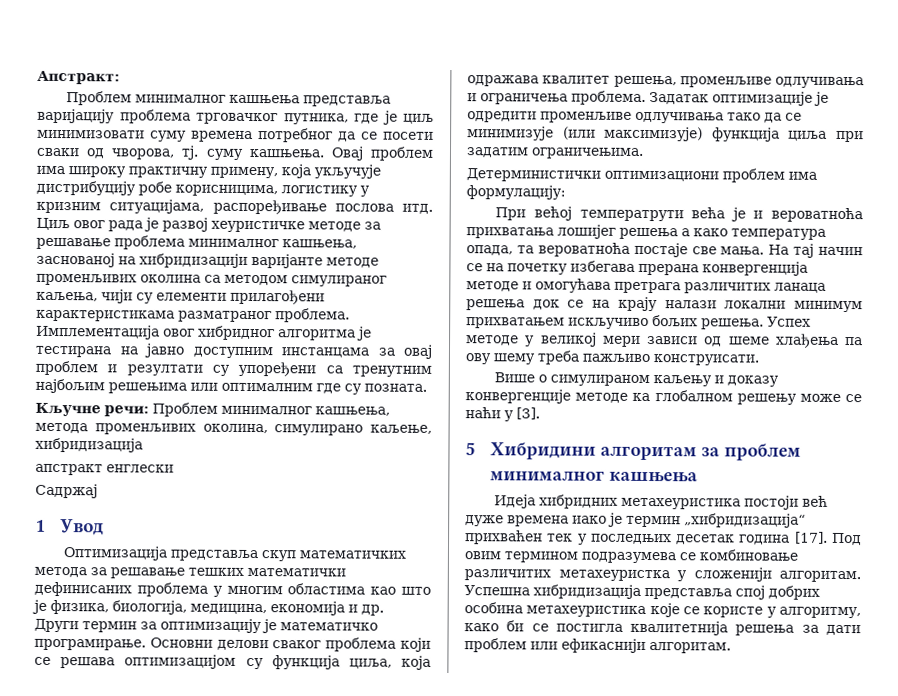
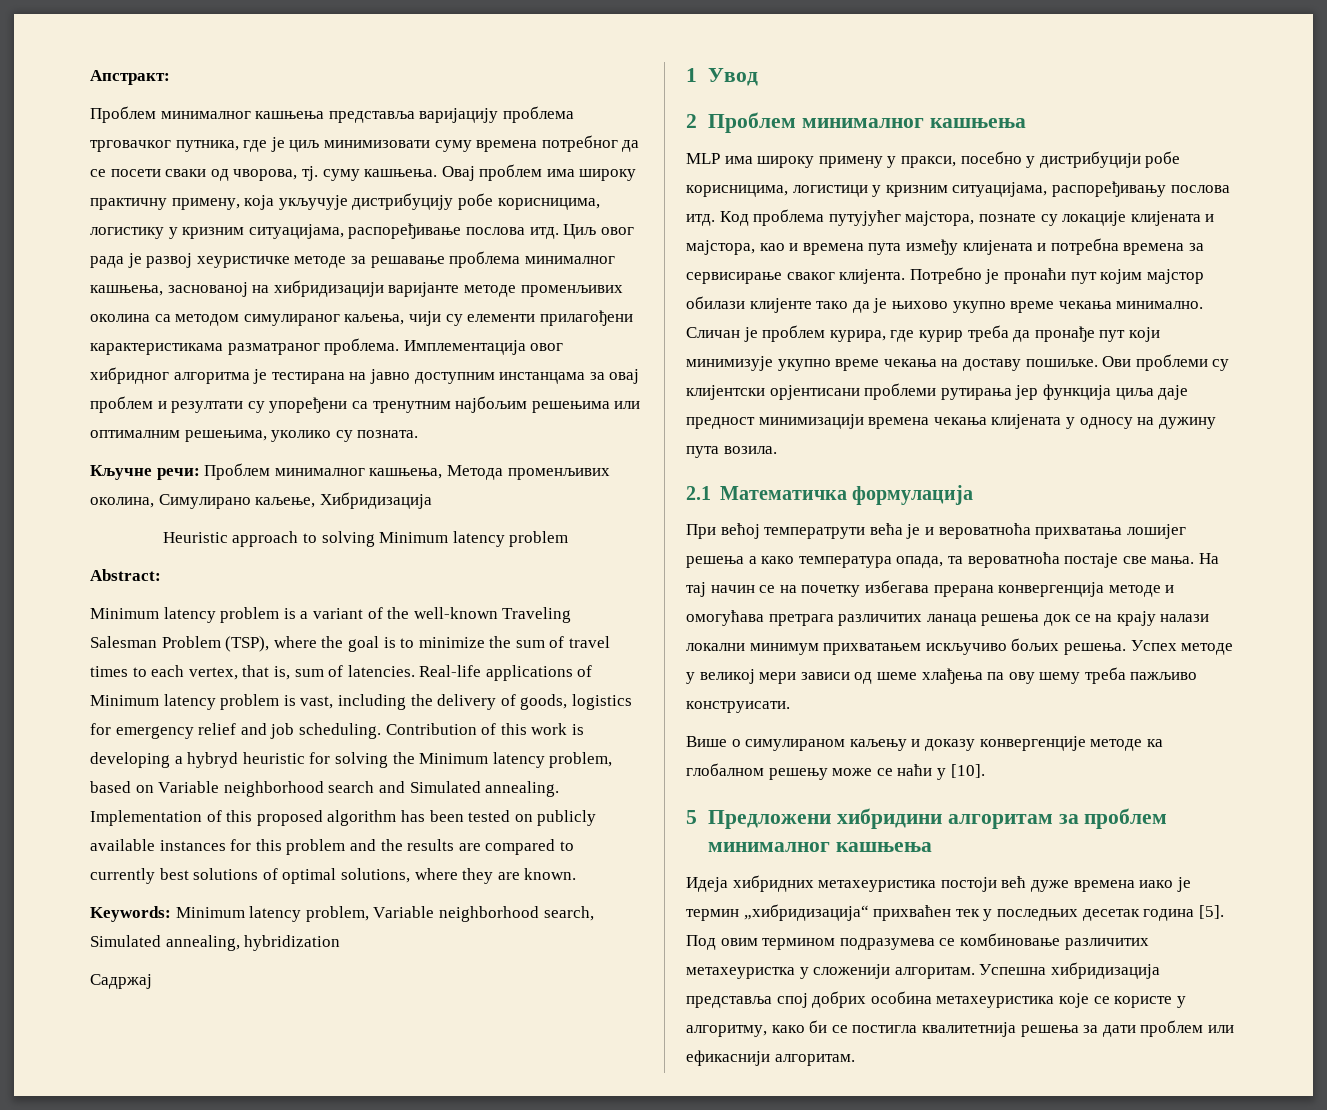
- Имплементација овог хибридног алгоритма је тестирана на јавно доступним инстанцама за овај проблем и резултати су упоређени са тренутним најбољим решењима или оптималним где су позната.
+ Имплементација овог хибридног алгоритма је тестирана на јавно доступним инстанцама за овај проблем и резултати су упоређени са тренутним најбољим решењима или оптималним решењима, уколико су позната.
- Кључне речи: Проблем минималног кашњења, метода променљивих околина, симулирано каљење, хибридизација
- апстракт енглески
+ Кључне речи: Проблем минималног кашњења, Метода променљивих околина, Симулирано каљење, Хибридизација
+ Heuristic approach to solving Minimum latency problem
+ Abstract:
+ Minimum latency problem is a variant of the well-known Traveling Salesman Problem (TSP), where the goal is to minimize the sum of travel times to each vertex, that is, sum of latencies. Real-life applications of Minimum latency problem is vast, including the delivery of goods, logistics for emergency relief and job scheduling. Contribution of this work is developing a hybryd heuristic for solving the Minimum latency problem, based on Variable neighborhood search and Simulated annealing. Implementation of this proposed algorithm has been tested on publicly available instances for this problem and the results are compared to currently best solutions of optimal solutions, where they are known.
+ Keywords: Minimum latency problem, Variable neighborhood search, Simulated annealing, hybridization
  Садржај
  1 Увод
- Оптимизација представља скуп математичких метода за решавање тешких математички дефинисаних проблема у многим областима као што је физика, биологија, медицина, економија и др. Други термин за оптимизацију је математичко програмирање. Основни делови сваког проблема који се решава оптимизацијом су функција циља, која одражава квалитет решења, променљиве одлучивања и ограничења проблема. Задатак оптимизације је одредити променљиве одлучивања тако да се минимизује (или максимизује) функција циља при задатим ограничењима.
- Детерминистички оптимизациони проблем има формулацију:
+ 2 Проблем минималног кашњења
+ MLP има широку примену у пракси, посебно у дистрибуцији робе корисницима, логистици у кризним ситуацијама, распоређивању послова итд. Код проблема путујућег мајстора, познате су локације клијената и мајстора, као и времена пута између клијената и потребна времена за сервисирање сваког клијента. Потребно је пронаћи пут којим мајстор обилази клијенте тако да је њихово укупно време чекања минимално. Сличан је проблем курира, где курир треба да пронађе пут који минимизује укупно време чекања на доставу пошиљке. Ови проблеми су клијентски орјентисани проблеми рутирања јер функција циља даје предност минимизацији времена чекања клијената у односу на дужину пута возила.
+ 2.1 Математичка формулација
- Више о симулираном каљењу и доказу конвергенције методе ка глобалном решењу може се наћи у [3].
+ Више о симулираном каљењу и доказу конвергенције методе ка глобалном решењу може се наћи у [10].
- 5 Хибридини алгоритам за проблем минималног кашњења
+ 5 Предложени хибридини алгоритам за проблем минималног кашњења
- Идеја хибридних метахеуристика постоји већ дуже времена иако је термин „хибридизација“ прихваћен тек у последњих десетак година [17].
+ Идеја хибридних метахеуристика постоји већ дуже времена иако је термин „хибридизација“ прихваћен тек у последњих десетак година [5].

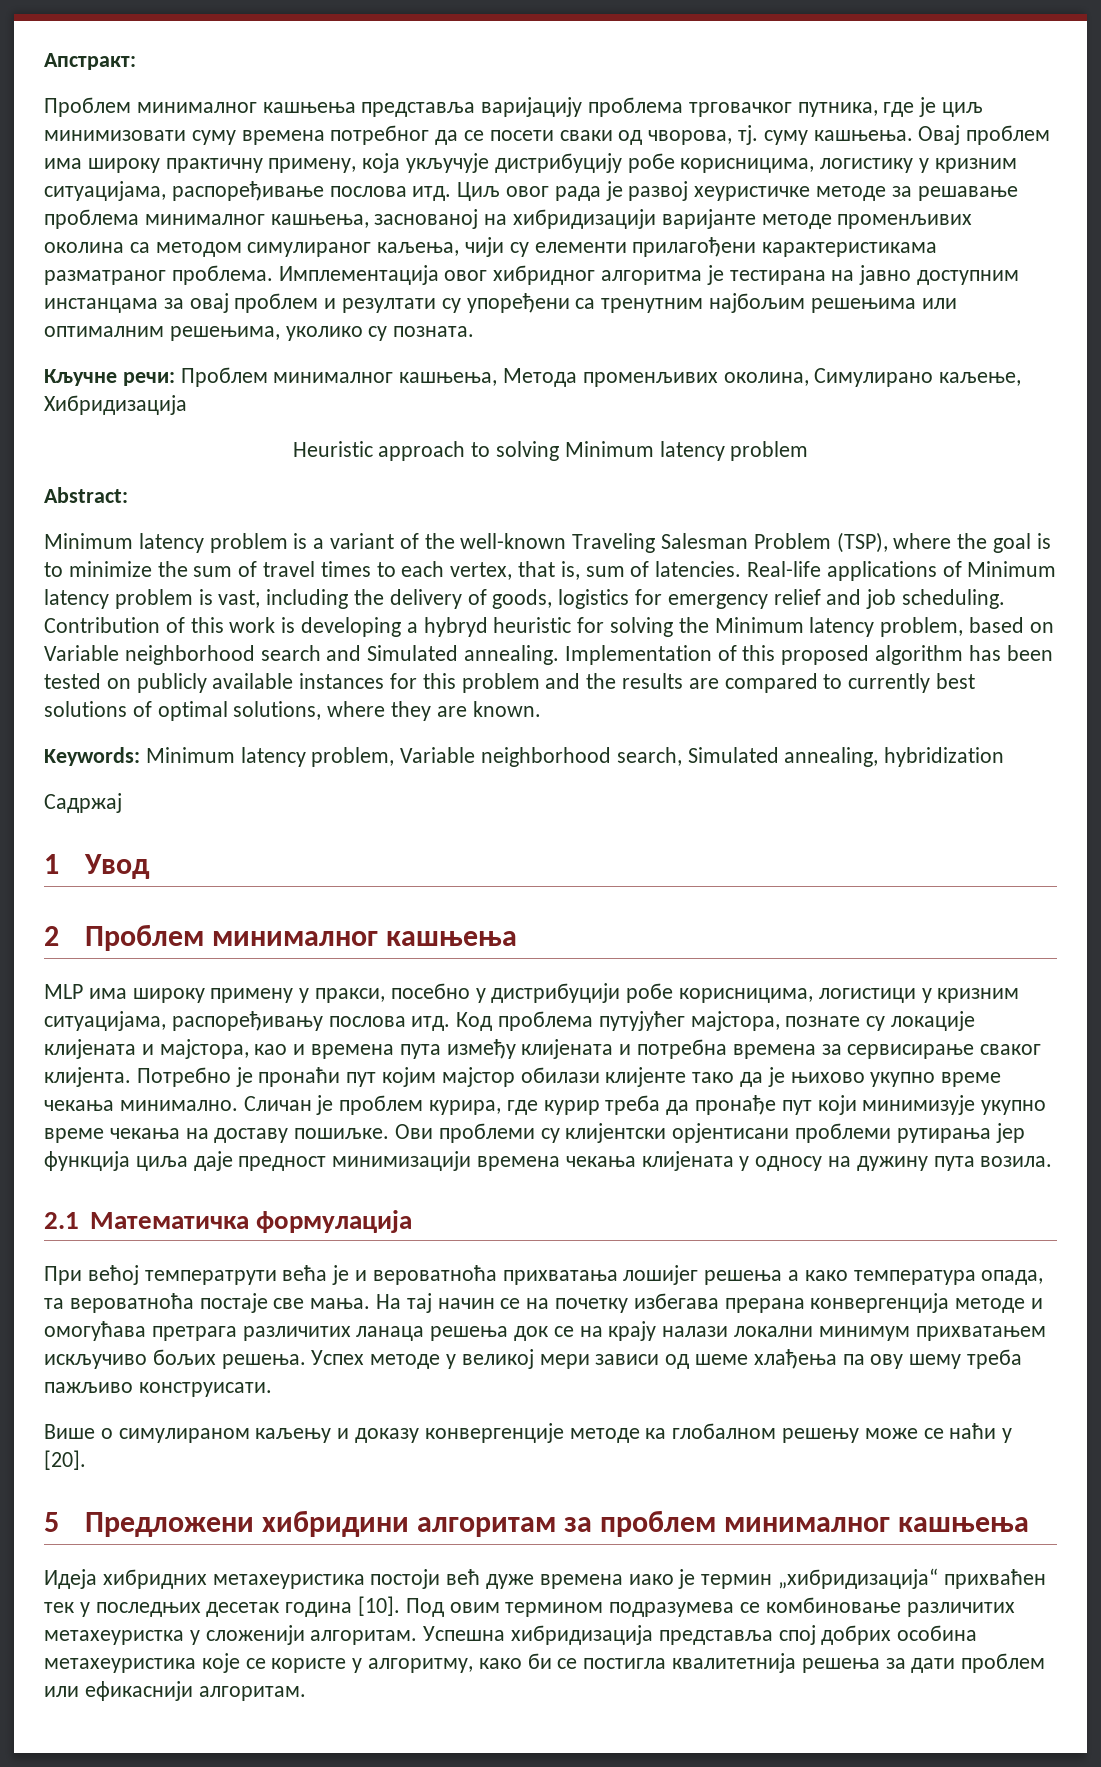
- Више о симулираном каљењу и доказу конвергенције методе ка глобалном решењу може се наћи у [10].
+ Више о симулираном каљењу и доказу конвергенције методе ка глобалном решењу може се наћи у [20].
- Идеја хибридних метахеуристика постоји већ дуже времена иако је термин „хибридизација“ прихваћен тек у последњих десетак година [5].
+ Идеја хибридних метахеуристика постоји већ дуже времена иако је термин „хибридизација“ прихваћен тек у последњих десетак година [10].

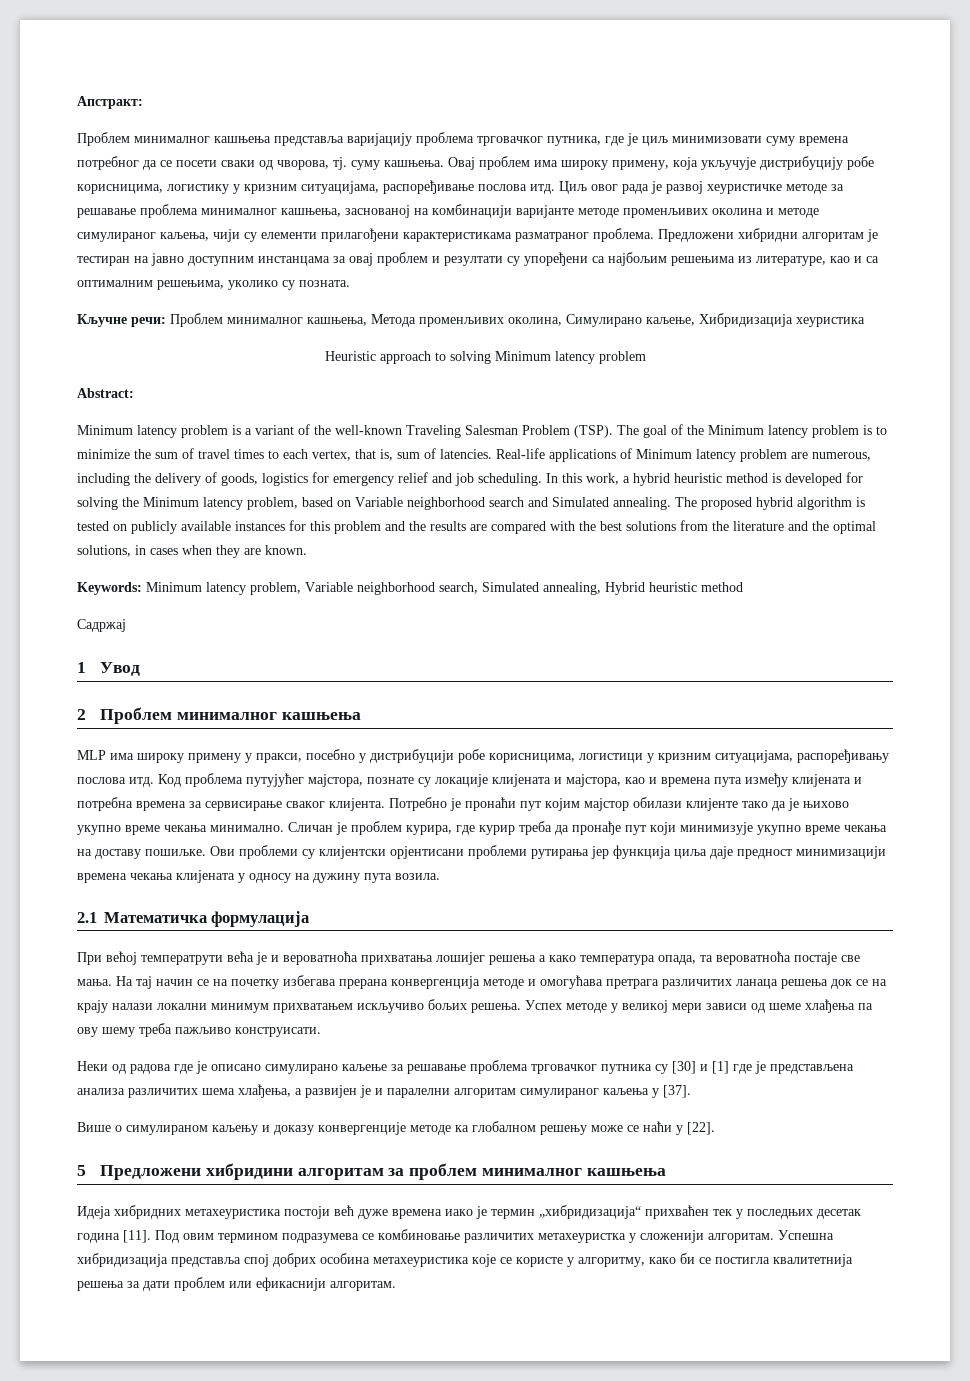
- Овај проблем има широку практичну примену, која укључује дистрибуцију робе корисницима, логистику у кризним ситуацијама, распоређивање послова итд.
+ Овај проблем има широку примену, која укључује дистрибуцију робе корисницима, логистику у кризним ситуацијама, распоређивање послова итд.
- Циљ овог рада је развој хеуристичкe методе за решавање проблема минималног кашњења, заснованој на хибридизацији варијанте методе променљивих околина са методом симулираног каљења, чији су елементи прилагођени карактеристикама разматраног проблема.
+ Циљ овог рада је развој хеуристичкe методе за решавање проблема минималног кашњења, заснованој на комбинацији варијанте методе променљивих околина и методе симулираног каљења, чији су елементи прилагођени карактеристикама разматраног проблема.
- Имплементација овог хибридног алгоритма је тестирана на јавно доступним инстанцама за овај проблем и резултати су упоређени са тренутним најбољим решењима или оптималним решењима, уколико су позната.
+ Предложени хибридни алгоритам је тестиран на јавно доступним инстанцама за овај проблем и резултати су упоређени са најбољим решењима из литературе, као и са оптималним решењима, уколико су позната.
- Кључне речи: Проблем минималног кашњења, Метода променљивих околина, Симулирано каљење, Хибридизација
+ Кључне речи: Проблем минималног кашњења, Метода променљивих околина, Симулирано каљење, Хибридизација хеуристика
- Minimum latency problem is a variant of the well-known Traveling Salesman Problem (TSP), where the goal is to minimize the sum of travel times to each vertex, that is, sum of latencies.
+ Minimum latency problem is a variant of the well-known Traveling Salesman Problem (TSP). The goal of the Minimum latency problem is to minimize the sum of travel times to each vertex, that is, sum of latencies.
- Real-life applications of Minimum latency problem is vast, including the delivery of goods, logistics for emergency relief and job scheduling.
+ Real-life applications of Minimum latency problem are numerous, including the delivery of goods, logistics for emergency relief and job scheduling.
- Contribution of this work is developing a hybryd heuristic for solving the Minimum latency problem, based on Variable neighborhood search and Simulated annealing.
+ In this work, a hybrid heuristic method is developed for solving the Minimum latency problem, based on Variable neighborhood search and Simulated annealing.
- Implementation of this proposed algorithm has been tested on publicly available instances for this problem and the results are compared to currently best solutions of optimal solutions, where they are known.
+ The proposed hybrid algorithm is tested on publicly available instances for this problem and the results are compared with the best solutions from the literature and the optimal solutions, in cases when they are known.
- Keywords: Minimum latency problem, Variable neighborhood search, Simulated annealing, hybridization
+ Keywords: Minimum latency problem, Variable neighborhood search, Simulated annealing, Hybrid heuristic method
+ Неки од радова где је описано симулирано каљење за решавање проблема трговачког путника су [30] и [1] где је представљена анализа различитих шема хлађења, а развијен је и паралелни алгоритам симулираног каљења у [37].
- Више о симулираном каљењу и доказу конвергенције методе ка глобалном решењу може се наћи у [20].
+ Више о симулираном каљењу и доказу конвергенције методе ка глобалном решењу може се наћи у [22].
- Идеја хибридних метахеуристика постоји већ дуже времена иако је термин „хибридизација“ прихваћен тек у последњих десетак година [10].
+ Идеја хибридних метахеуристика постоји већ дуже времена иако је термин „хибридизација“ прихваћен тек у последњих десетак година [11].

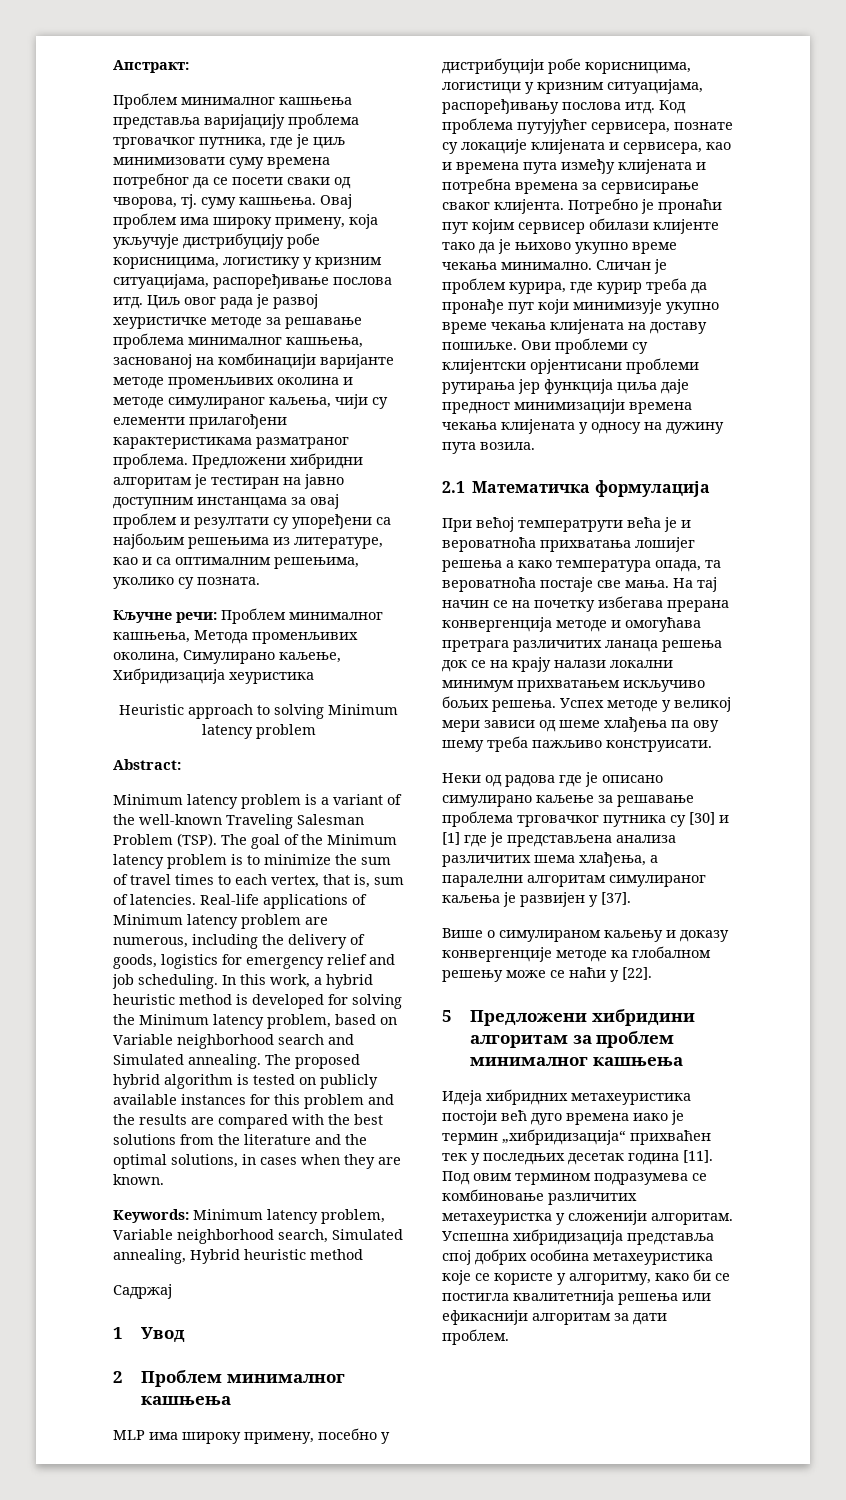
- MLP има широку примену у пракси, посебно у дистрибуцији робе корисницима, логистици у кризним ситуацијама, распоређивању послова итд.
+ MLP има широку примену, посебно у дистрибуцији робе корисницима, логистици у кризним ситуацијама, распоређивању послова итд.
- Код проблема путујућег мајстора, познате су локације клијената и мајстора, као и времена пута између клијената и потребна времена за сервисирање сваког клијента.
+ Код проблема путујућег сервисера, познате су локације клијената и сервисера, као и времена пута између клијената и потребна времена за сервисирање сваког клијента.
- Потребно је пронаћи пут којим мајстор обилази клијенте тако да је њихово укупно време чекања минимално.
+ Потребно је пронаћи пут којим сервисер обилази клијенте тако да је њихово укупно време чекања минимално.
- Сличан је проблем курира, где курир треба да пронађе пут који минимизује укупно време чекања на доставу пошиљке.
+ Сличан је проблем курира, где курир треба да пронађе пут који минимизује укупно време чекања клијената на доставу пошиљке.
- Неки од радова где је описано симулирано каљење за решавање проблема трговачког путника су [30] и [1] где је представљена анализа различитих шема хлађења, а развијен је и паралелни алгоритам симулираног каљења у [37].
+ Неки од радова где је описано симулирано каљење за решавање проблема трговачког путника су [30] и [1] где је представљена анализа различитих шема хлађења, а паралелни алгоритам симулираног каљења је развијен у [37].
- Идеја хибридних метахеуристика постоји већ дуже времена иако је термин „хибридизација“ прихваћен тек у последњих десетак година [11].
+ Идеја хибридних метахеуристика постоји већ дуго времена иако је термин „хибридизација“ прихваћен тек у последњих десетак година [11].
- Успешна хибридизација представља спој добрих особина метахеуристика које се користе у алгоритму, како би се постигла квалитетнија решења за дати проблем или ефикаснији алгоритам.
+ Успешна хибридизација представља спој добрих особина метахеуристика које се користе у алгоритму, како би се постигла квалитетнија решења или ефикаснији алгоритам за дати проблем.

